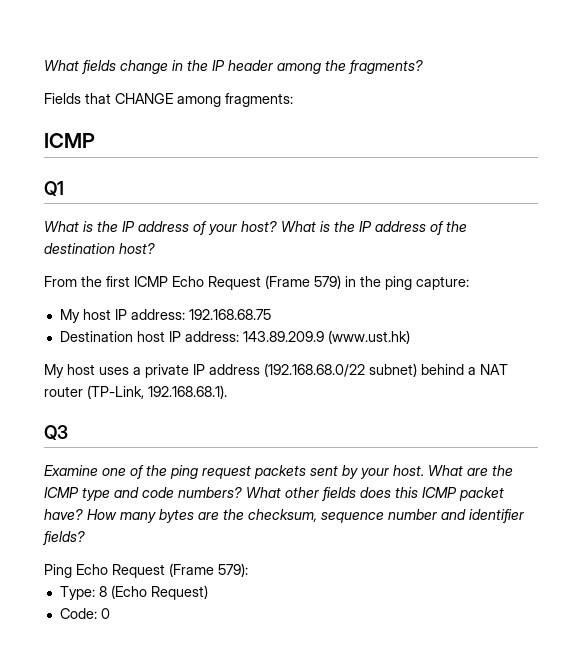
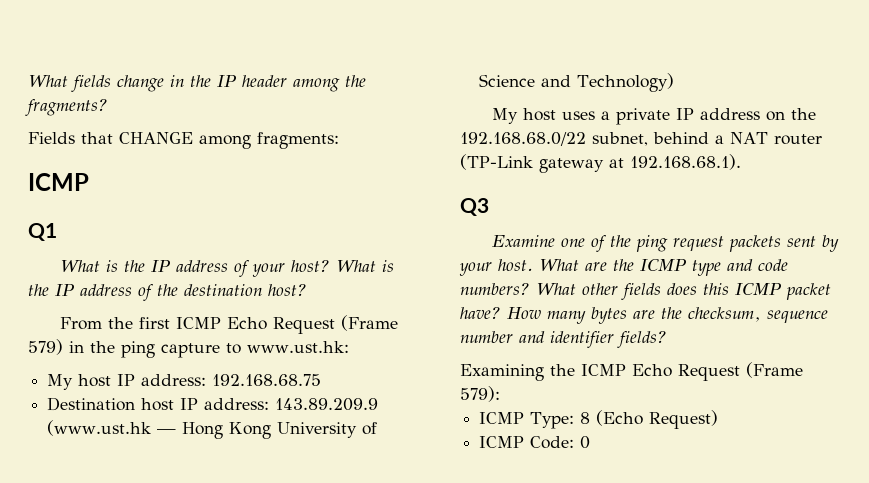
- From the first ICMP Echo Request (Frame 579) in the ping capture:
+ From the first ICMP Echo Request (Frame 579) in the ping capture to www.ust.hk:
- Destination host IP address: 143.89.209.9 (www.ust.hk)
+ Destination host IP address: 143.89.209.9 (www.ust.hk — Hong Kong University of Science and Technology)
- My host uses a private IP address (192.168.68.0/22 subnet) behind a NAT router (TP-Link, 192.168.68.1).
+ My host uses a private IP address on the 192.168.68.0/22 subnet, behind a NAT router (TP-Link gateway at 192.168.68.1).
- Ping Echo Request (Frame 579):
+ Examining the ICMP Echo Request (Frame 579):
- Type: 8 (Echo Request)
+ ICMP Type: 8 (Echo Request)
- Code: 0
+ ICMP Code: 0

